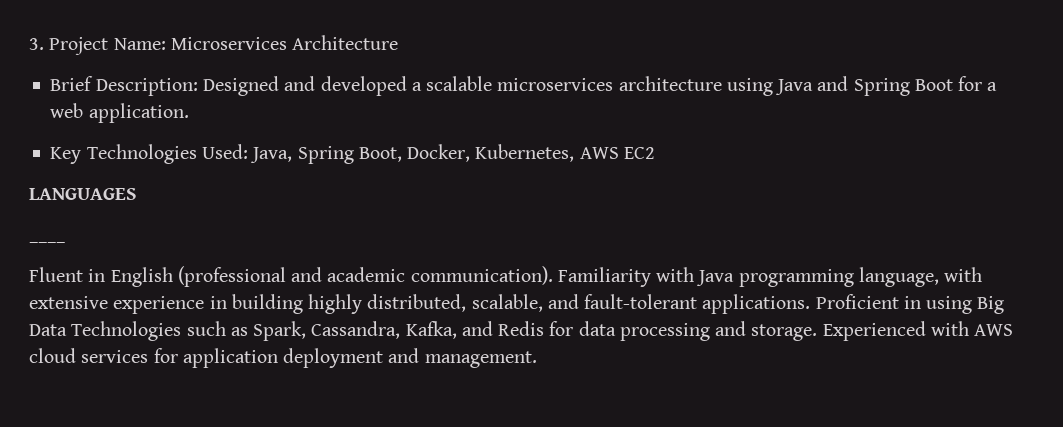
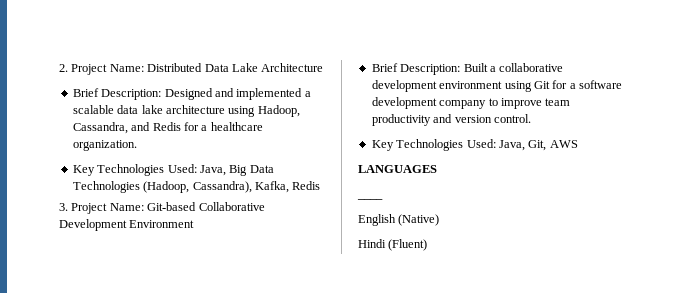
- 3. Project Name: Microservices Architecture
+ 2. Project Name: Distributed Data Lake Architecture
- Brief Description: Designed and developed a scalable microservices architecture using Java and Spring Boot for a web application.
- Key Technologies Used: Java, Spring Boot, Docker, Kubernetes, AWS EC2
+ Brief Description: Designed and implemented a scalable data lake architecture using Hadoop, Cassandra, and Redis for a healthcare organization.
+ Key Technologies Used: Java, Big Data Technologies (Hadoop, Cassandra), Kafka, Redis
+ 3. Project Name: Git-based Collaborative Development Environment
+ Brief Description: Built a collaborative development environment using Git for a software development company to improve team productivity and version control.
+ Key Technologies Used: Java, Git, AWS
- Fluent in English (professional and academic communication). Familiarity with Java programming language, with extensive experience in building highly distributed, scalable, and fault-tolerant applications. Proficient in using Big Data Technologies such as Spark, Cassandra, Kafka, and Redis for data processing and storage. Experienced with AWS cloud services for application deployment and management.
+ English (Native)
+ Hindi (Fluent)

